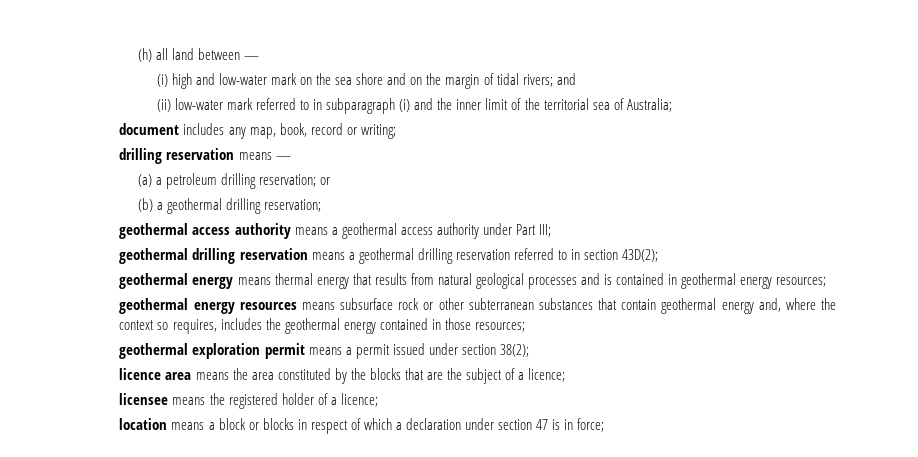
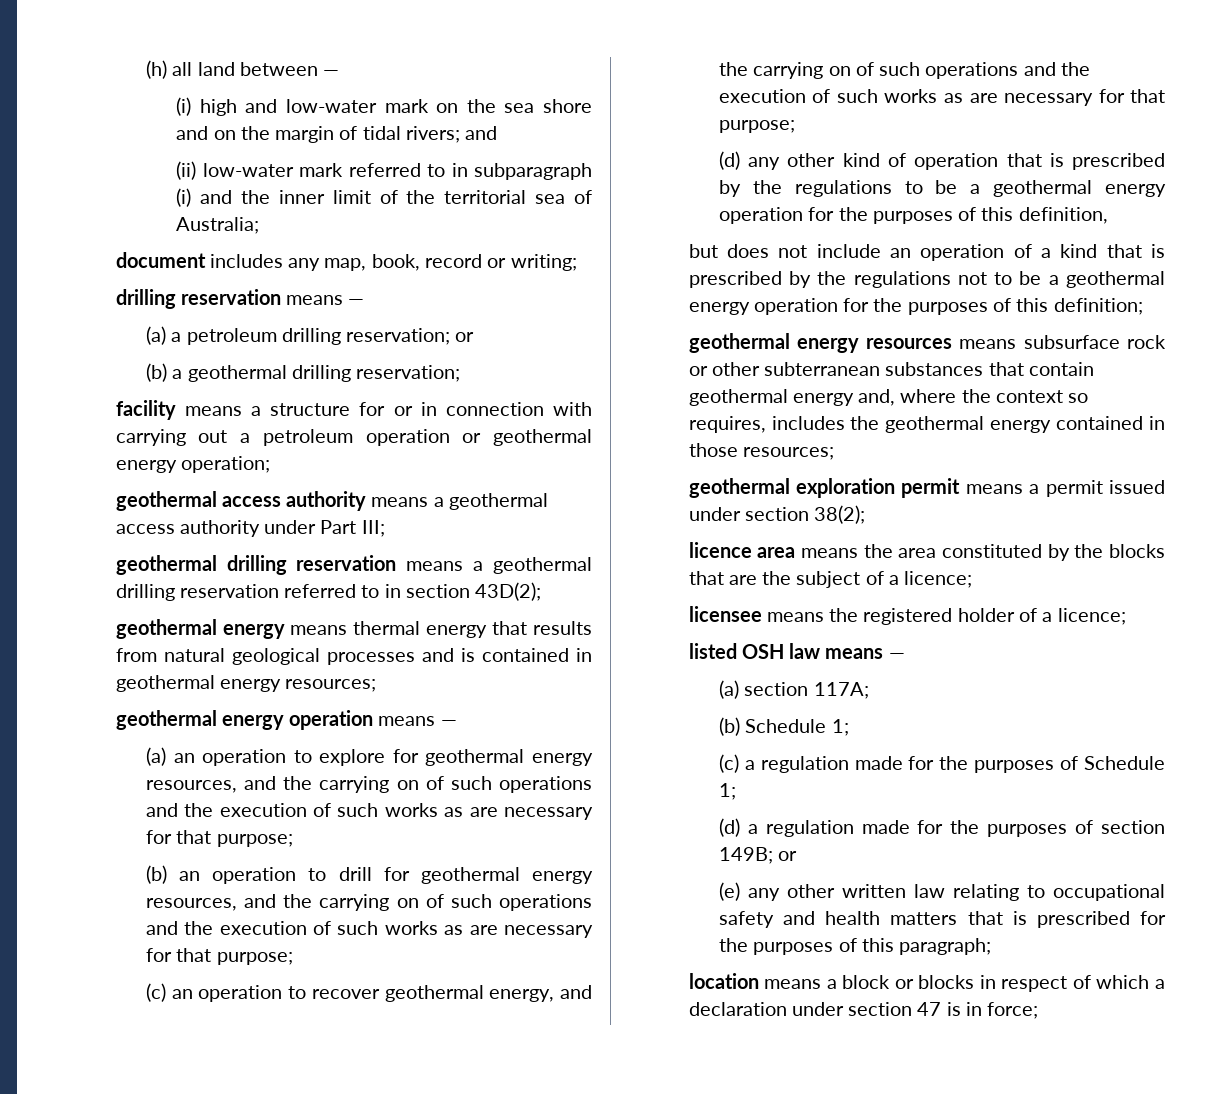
+ facility means a structure for or in connection with carrying out a petroleum operation or geothermal energy operation;
+ geothermal energy operation means —
+ (a) an operation to explore for geothermal energy resources, and the carrying on of such operations and the execution of such works as are necessary for that purpose;
+ (b) an operation to drill for geothermal energy resources, and the carrying on of such operations and the execution of such works as are necessary for that purpose;
+ (c) an operation to recover geothermal energy, and the carrying on of such operations and the execution of such works as are necessary for that purpose;
+ (d) any other kind of operation that is prescribed by the regulations to be a geothermal energy operation for the purposes of this definition,
+ but does not include an operation of a kind that is prescribed by the regulations not to be a geothermal energy operation for the purposes of this definition;
+ listed OSH law means —
+ (a) section 117A;
+ (b) Schedule 1;
+ (c) a regulation made for the purposes of Schedule 1;
+ (d) a regulation made for the purposes of section 149B; or
+ (e) any other written law relating to occupational safety and health matters that is prescribed for the purposes of this paragraph;

